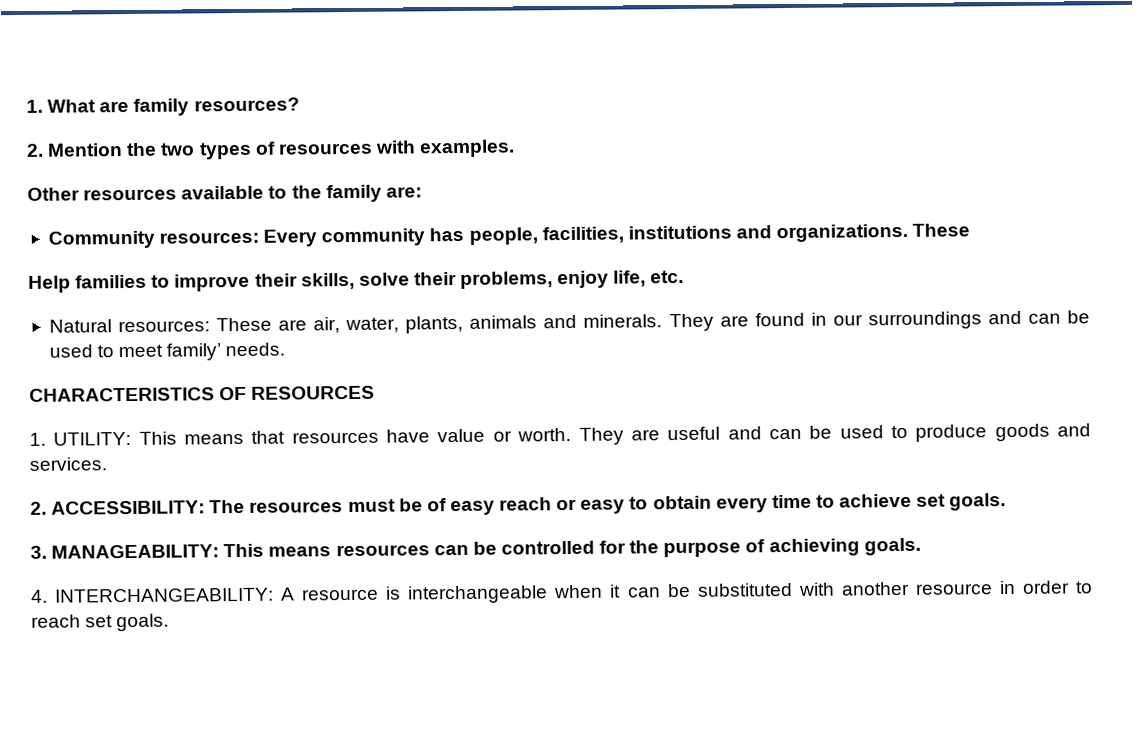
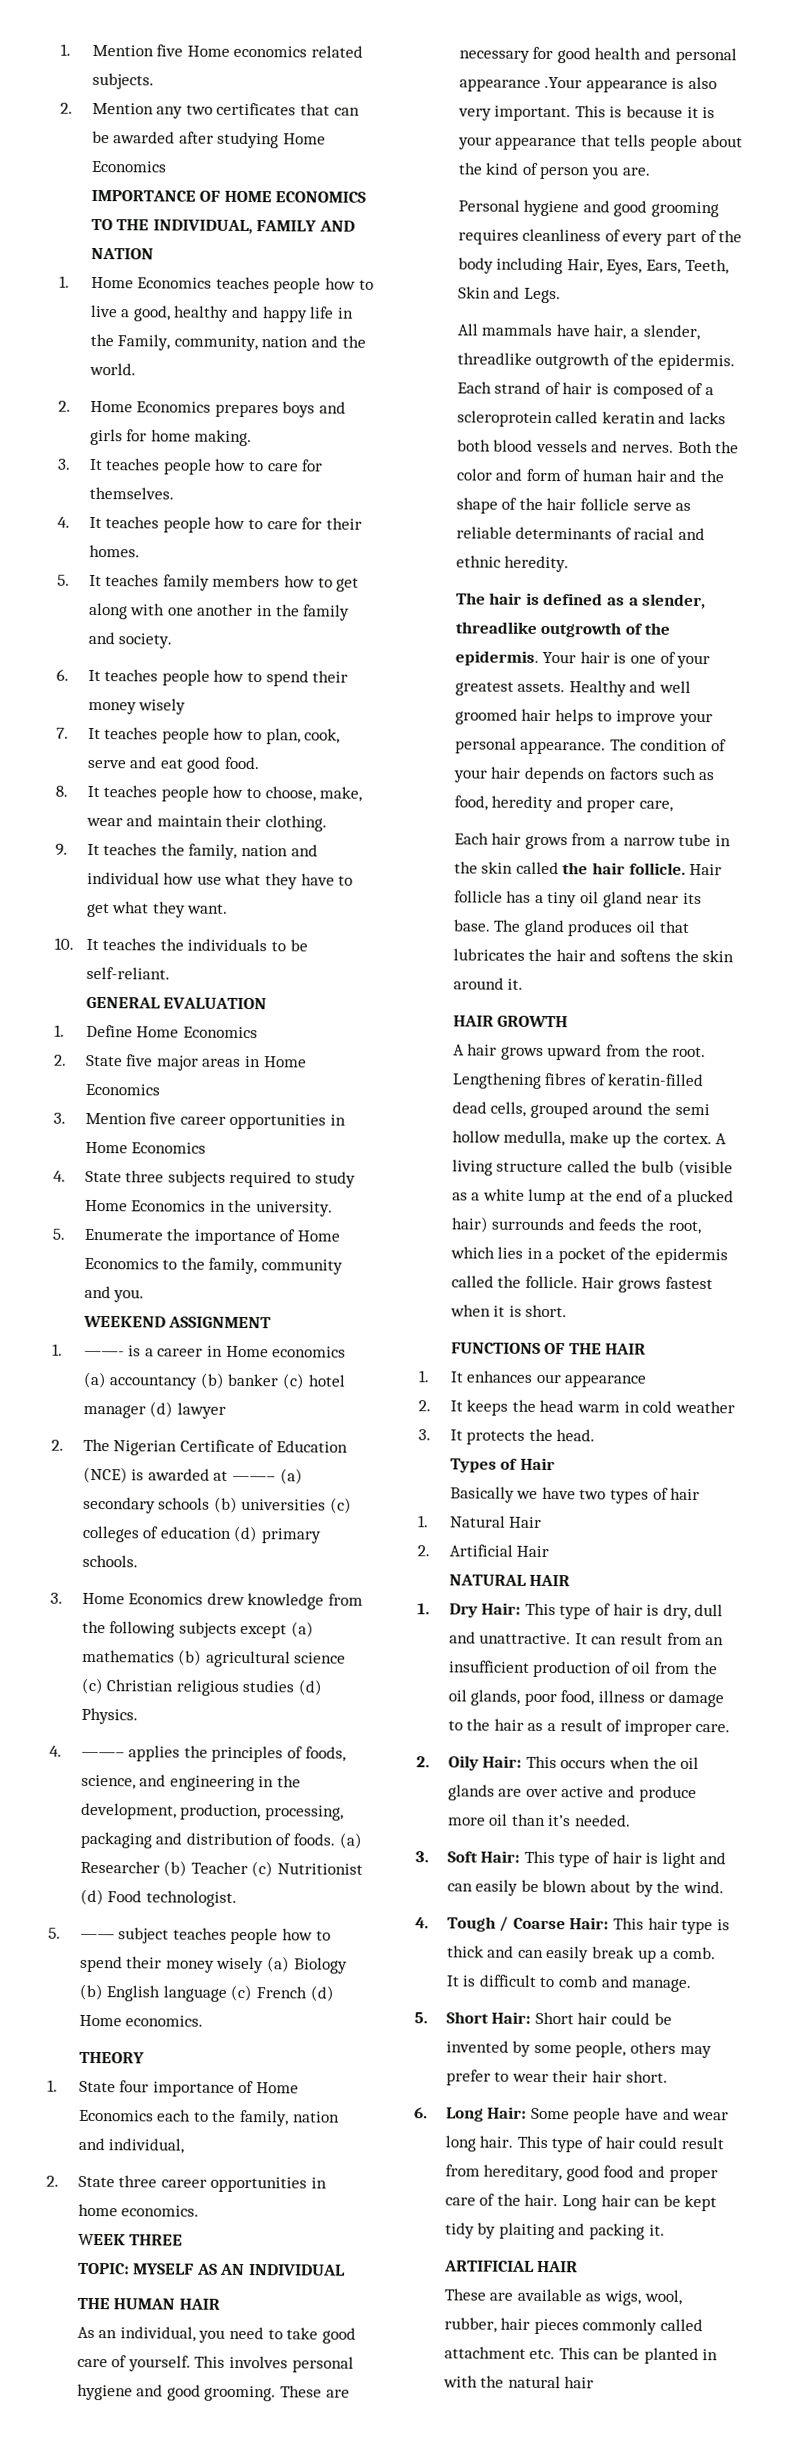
- 1. What are family resources?
- 2. Mention the two types of resources with examples.
- Other resources available to the family are:
- Community resources: Every community has people, facilities, institutions and organizations. These
- Help families to improve their skills, solve their problems, enjoy life, etc.
- Natural resources: These are air, water, plants, animals and minerals. They are found in our surroundings and can be used to meet family’ needs.
- CHARACTERISTICS OF RESOURCES
- 1. UTILITY: This means that resources have value or worth. They are useful and can be used to produce goods and services.
- 2. ACCESSIBILITY: The resources must be of easy reach or easy to obtain every time to achieve set goals.
- 3. MANAGEABILITY: This means resources can be controlled for the purpose of achieving goals.
- 4. INTERCHANGEABILITY: A resource is interchangeable when it can be substituted with another resource in order to reach set goals.
+ 1. Mention five Home economics related subjects.
+ 2. Mention any two certificates that can be awarded after studying Home Economics
+ IMPORTANCE OF HOME ECONOMICS TO THE INDIVIDUAL, FAMILY AND NATION
+ 1. Home Economics teaches people how to live a good, healthy and happy life in the Family, community, nation and the world.
+ 2. Home Economics prepares boys and girls for home making.
+ 3. It teaches people how to care for themselves.
+ 4. It teaches people how to care for their homes.
+ 5. It teaches family members how to get along with one another in the family and society.
+ 6. It teaches people how to spend their money wisely
+ 7. It teaches people how to plan, cook, serve and eat good food.
+ 8. It teaches people how to choose, make, wear and maintain their clothing.
+ 9. It teaches the family, nation and individual how use what they have to get what they want.
+ 10. It teaches the individuals to be self-reliant.
+ GENERAL EVALUATION
+ 1. Define Home Economics
+ 2. State five major areas in Home Economics
+ 3. Mention five career opportunities in Home Economics
+ 4. State three subjects required to study Home Economics in the university.
+ 5. Enumerate the importance of Home Economics to the family, community and you.
+ WEEKEND ASSIGNMENT
+ 1. ——- is a career in Home economics (a) accountancy (b) banker (c) hotel manager (d) lawyer
+ 2. The Nigerian Certificate of Education (NCE) is awarded at ——– (a) secondary schools (b) universities (c) colleges of education (d) primary schools.
+ 3. Home Economics drew knowledge from the following subjects except (a) mathematics (b) agricultural science (c) Christian religious studies (d) Physics.
+ 4. ——– applies the principles of foods, science, and engineering in the development, production, processing, packaging and distribution of foods. (a) Researcher (b) Teacher (c) Nutritionist (d) Food technologist.
+ 5. —— subject teaches people how to spend their money wisely (a) Biology (b) English language (c) French (d) Home economics.
+ THEORY
+ 1. State four importance of Home Economics each to the family, nation and individual,
+ 2. State three career opportunities in home economics.
+ WEEK THREE
+ TOPIC: MYSELF AS AN INDIVIDUAL
+ THE HUMAN HAIR
+ As an individual, you need to take good care of yourself. This involves personal hygiene and good grooming. These are necessary for good health and personal appearance .Your appearance is also very important. This is because it is your appearance that tells people about the kind of person you are.
+ Personal hygiene and good grooming requires cleanliness of every part of the body including Hair, Eyes, Ears, Teeth, Skin and Legs.
+ All mammals have hair, a slender, threadlike outgrowth of the epidermis. Each strand of hair is composed of a scleroprotein called keratin and lacks both blood vessels and nerves. Both the color and form of human hair and the shape of the hair follicle serve as reliable determinants of racial and ethnic heredity.
+ The hair is defined as a slender, threadlike outgrowth of the epidermis. Your hair is one of your greatest assets. Healthy and well groomed hair helps to improve your personal appearance. The condition of your hair depends on factors such as food, heredity and proper care,
+ Each hair grows from a narrow tube in the skin called the hair follicle. Hair follicle has a tiny oil gland near its base. The gland produces oil that lubricates the hair and softens the skin around it.
+ HAIR GROWTH
+ A hair grows upward from the root. Lengthening fibres of keratin-filled dead cells, grouped around the semi hollow medulla, make up the cortex. A living structure called the bulb (visible as a white lump at the end of a plucked hair) surrounds and feeds the root, which lies in a pocket of the epidermis called the follicle. Hair grows fastest when it is short.
+ FUNCTIONS OF THE HAIR
+ 1. It enhances our appearance
+ 2. It keeps the head warm in cold weather
+ 3. It protects the head.
+ Types of Hair
+ Basically we have two types of hair
+ 1. Natural Hair
+ 2. Artificial Hair
+ NATURAL HAIR
+ 1. Dry Hair: This type of hair is dry, dull and unattractive. It can result from an insufficient production of oil from the oil glands, poor food, illness or damage to the hair as a result of improper care.
+ 2. Oily Hair: This occurs when the oil glands are over active and produce more oil than it’s needed.
+ 3. Soft Hair: This type of hair is light and can easily be blown about by the wind.
+ 4. Tough / Coarse Hair: This hair type is thick and can easily break up a comb. It is difficult to comb and manage.
+ 5. Short Hair: Short hair could be invented by some people, others may prefer to wear their hair short.
+ 6. Long Hair: Some people have and wear long hair. This type of hair could result from hereditary, good food and proper care of the hair. Long hair can be kept tidy by plaiting and packing it.
+ ARTIFICIAL HAIR
+ These are available as wigs, wool, rubber, hair pieces commonly called attachment etc. This can be planted in with the natural hair

